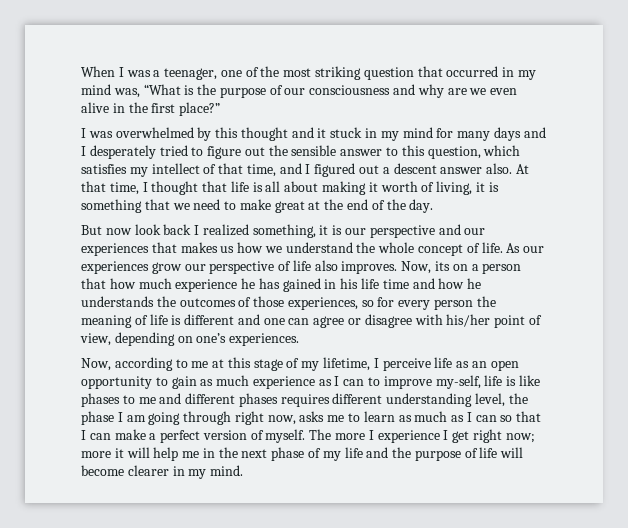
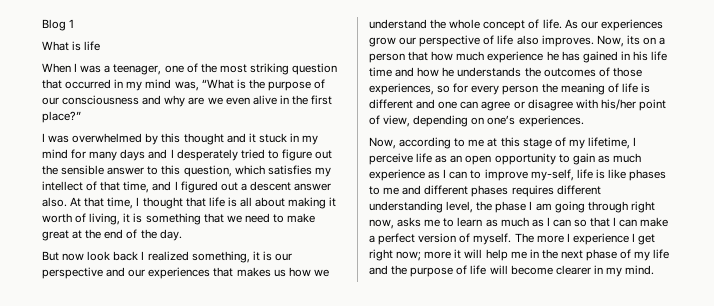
+ Blog 1
+ What is life

